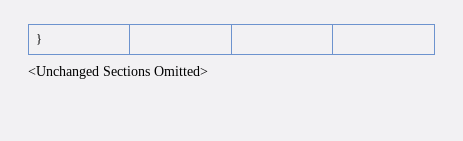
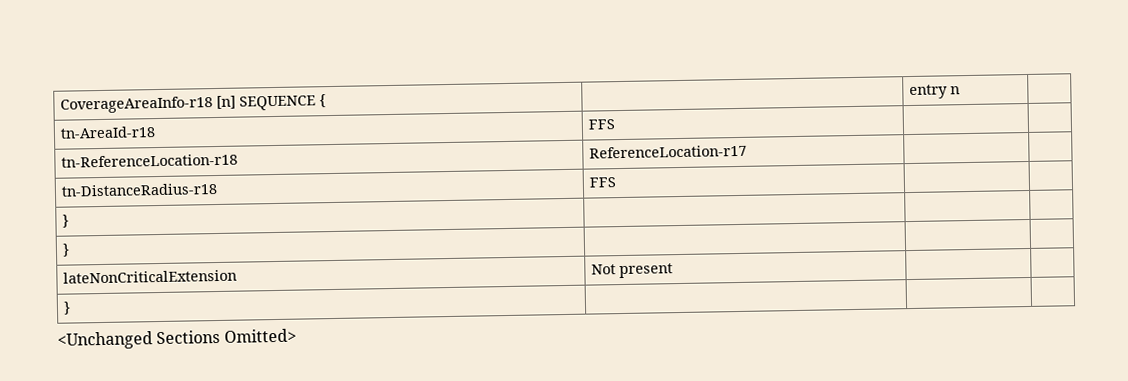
+ CoverageAreaInfo-r18 [n] SEQUENCE { | | entry n |
+ tn-AreaId-r18 | FFS | |
+ tn-ReferenceLocation-r18 | ReferenceLocation-r17 | |
+ tn-DistanceRadius-r18 | FFS | |
+ } | | |
+ } | | |
+ lateNonCriticalExtension | Not present | |

